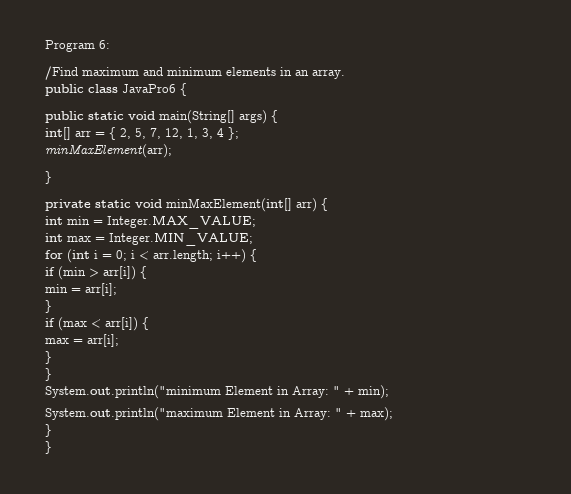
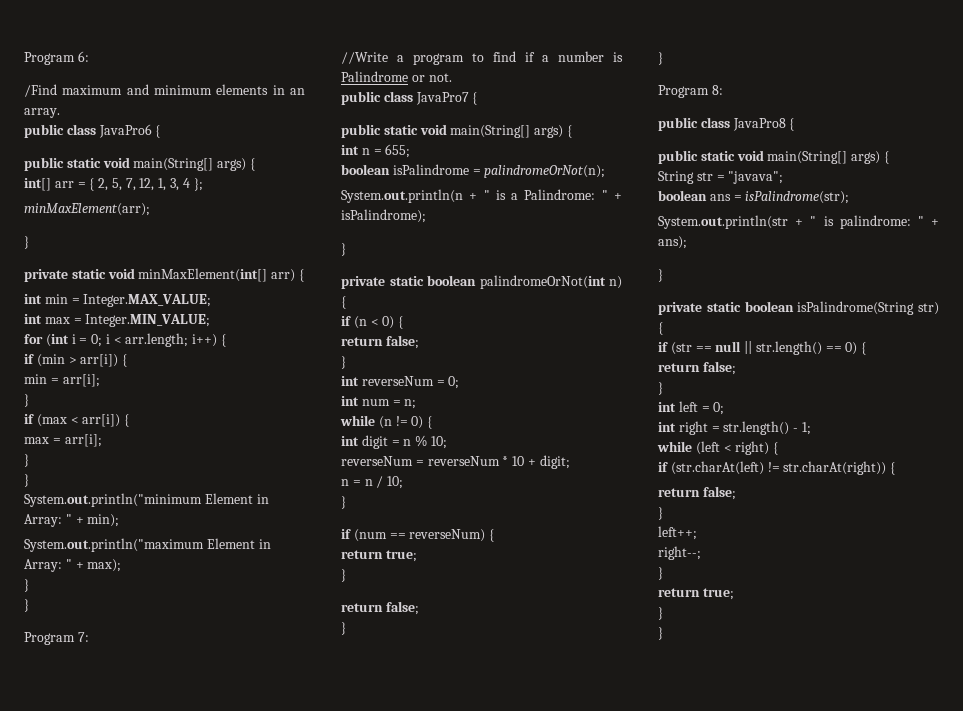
+ Program 7:
+ //Write a program to find if a number is Palindrome or not.
+ public class JavaPro7 {
+ public static void main(String[] args) {
+ int n = 655;
+ boolean isPalindrome = palindromeOrNot(n);
+ System.out.println(n + " is a Palindrome: " + isPalindrome);
+ }
+ private static boolean palindromeOrNot(int n) {
+ if (n < 0) {
+ return false;
+ }
+ int reverseNum = 0;
+ int num = n;
+ while (n != 0) {
+ int digit = n % 10;
+ reverseNum = reverseNum * 10 + digit;
+ n = n / 10;
+ }
+ if (num == reverseNum) {
+ return true;
+ }
+ return false;
+ }
+ }
+ Program 8:
+ public class JavaPro8 {
+ public static void main(String[] args) {
+ String str = "javava";
+ boolean ans = isPalindrome(str);
+ System.out.println(str + " is palindrome: " + ans);
+ }
+ private static boolean isPalindrome(String str) {
+ if (str == null || str.length() == 0) {
+ return false;
+ }
+ int left = 0;
+ int right = str.length() - 1;
+ while (left < right) {
+ if (str.charAt(left) != str.charAt(right)) {
+ return false;
+ }
+ left++;
+ right--;
+ }
+ return true;
+ }
+ }

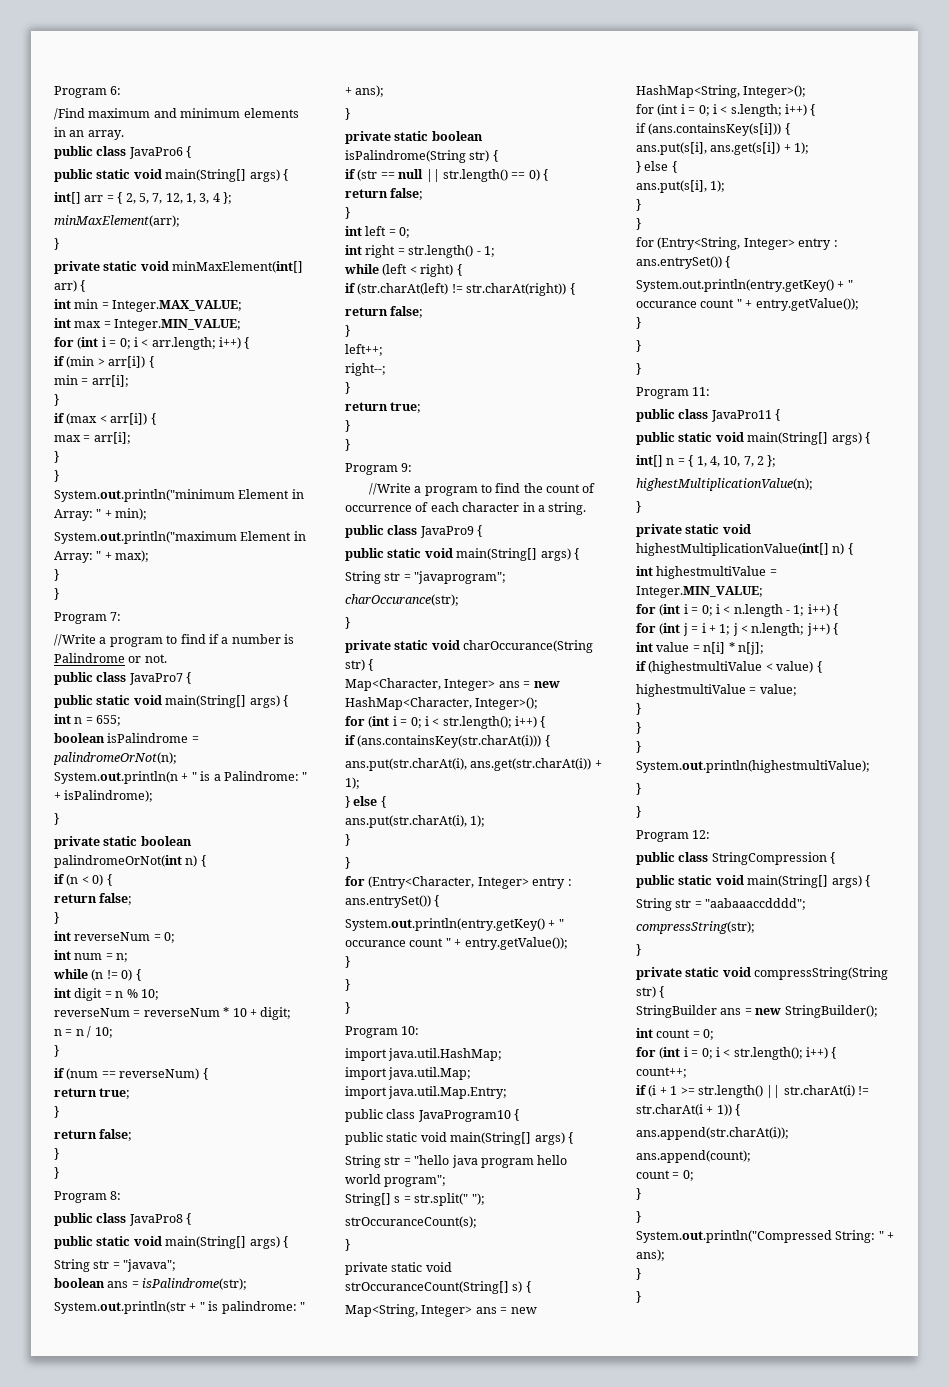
+ Program 9:
+ //Write a program to find the count of occurrence of each character in a string.
+ public class JavaPro9 {
+ public static void main(String[] args) {
+ String str = "javaprogram";
+ charOccurance(str);
+ }
+ private static void charOccurance(String str) {
+ Map<Character, Integer> ans = new HashMap<Character, Integer>();
+ for (int i = 0; i < str.length(); i++) {
+ if (ans.containsKey(str.charAt(i))) {
+ ans.put(str.charAt(i), ans.get(str.charAt(i)) + 1);
+ } else {
+ ans.put(str.charAt(i), 1);
+ }
+ }
+ for (Entry<Character, Integer> entry : ans.entrySet()) {
+ System.out.println(entry.getKey() + " occurance count " + entry.getValue());
+ }
+ }
+ }
+ Program 10:
+ import java.util.HashMap;
+ import java.util.Map;
+ import java.util.Map.Entry;
+ public class JavaProgram10 {
+ public static void main(String[] args) {
+ String str = "hello java program hello world program";
+ String[] s = str.split(" ");
+ strOccuranceCount(s);
+ }
+ private static void strOccuranceCount(String[] s) {
+ Map<String, Integer> ans = new HashMap<String, Integer>();
+ for (int i = 0; i < s.length; i++) {
+ if (ans.containsKey(s[i])) {
+ ans.put(s[i], ans.get(s[i]) + 1);
+ } else {
+ ans.put(s[i], 1);
+ }
+ }
+ for (Entry<String, Integer> entry : ans.entrySet()) {
+ System.out.println(entry.getKey() + " occurance count " + entry.getValue());
+ }
+ }
+ }
+ Program 11:
+ public class JavaPro11 {
+ public static void main(String[] args) {
+ int[] n = { 1, 4, 10, 7, 2 };
+ highestMultiplicationValue(n);
+ }
+ private static void highestMultiplicationValue(int[] n) {
+ int highestmultiValue = Integer.MIN_VALUE;
+ for (int i = 0; i < n.length - 1; i++) {
+ for (int j = i + 1; j < n.length; j++) {
+ int value = n[i] * n[j];
+ if (highestmultiValue < value) {
+ highestmultiValue = value;
+ }
+ }
+ }
+ System.out.println(highestmultiValue);
+ }
+ }
+ Program 12:
+ public class StringCompression {
+ public static void main(String[] args) {
+ String str = "aabaaaccdddd";
+ compressString(str);
+ }
+ private static void compressString(String str) {
+ StringBuilder ans = new StringBuilder();
+ int count = 0;
+ for (int i = 0; i < str.length(); i++) {
+ count++;
+ if (i + 1 >= str.length() || str.charAt(i) != str.charAt(i + 1)) {
+ ans.append(str.charAt(i));
+ ans.append(count);
+ count = 0;
+ }
+ }
+ System.out.println("Compressed String: " + ans);
+ }
+ }

